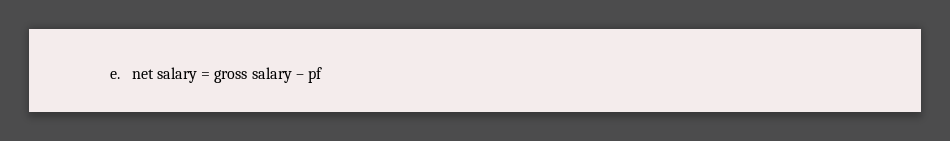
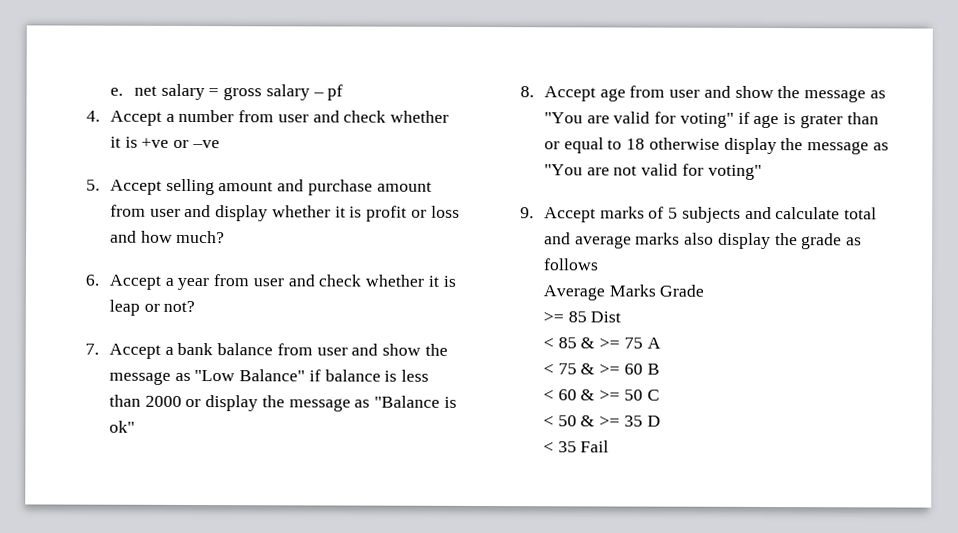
+ 4. Accept a number from user and check whether it is +ve or –ve
+ 5. Accept selling amount and purchase amount from user and display whether it is profit or loss and how much?
+ 6. Accept a year from user and check whether it is leap or not?
+ 7. Accept a bank balance from user and show the message as "Low Balance" if balance is less than 2000 or display the message as "Balance is ok"
+ 8. Accept age from user and show the message as "You are valid for voting" if age is grater than or equal to 18 otherwise display the message as "You are not valid for voting"
+ 9. Accept marks of 5 subjects and calculate total and average marks also display the grade as follows
+ Average Marks Grade
+ >= 85 Dist
+ < 85 & >= 75 A
+ < 75 & >= 60 B
+ < 60 & >= 50 C
+ < 50 & >= 35 D
+ < 35 Fail

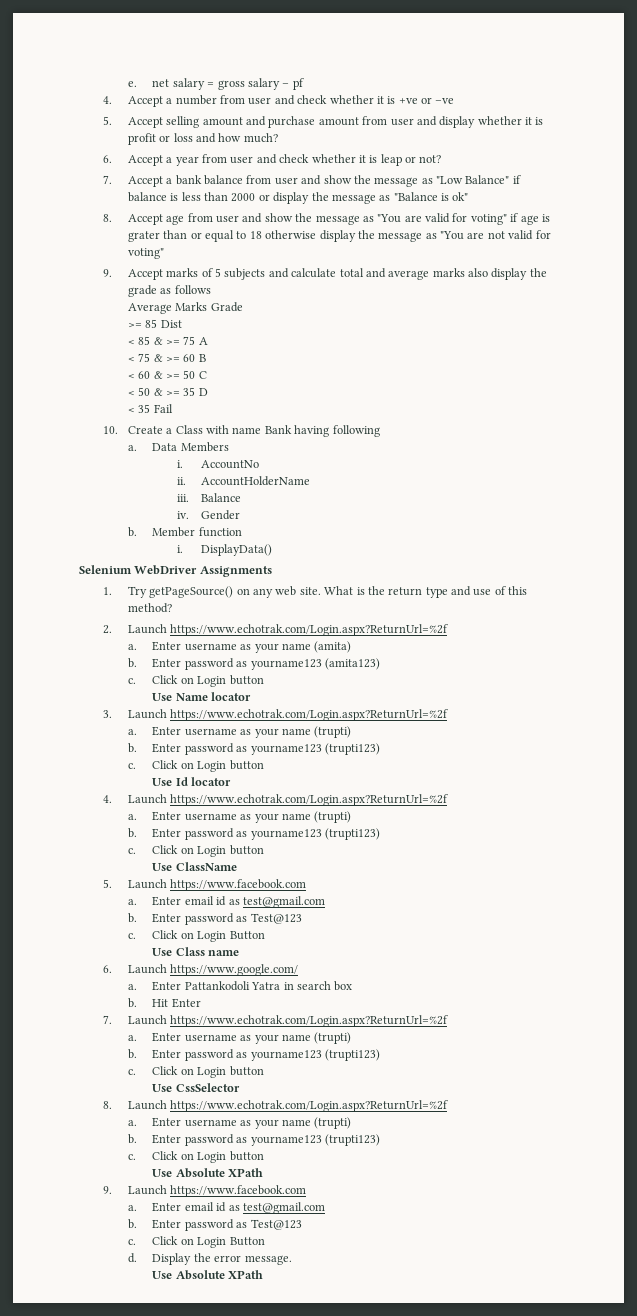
+ 10. Create a Class with name Bank having following
+ a. Data Members
+ i. AccountNo
+ ii. AccountHolderName
+ iii. Balance
+ iv. Gender
+ b. Member function
+ i. DisplayData()
+ Selenium WebDriver Assignments
+ 1. Try getPageSource() on any web site. What is the return type and use of this method?
+ 2. Launch https://www.echotrak.com/Login.aspx?ReturnUrl=%2f
+ a. Enter username as your name (amita)
+ b. Enter password as yourname123 (amita123)
+ c. Click on Login button
+ Use Name locator
+ 3. Launch https://www.echotrak.com/Login.aspx?ReturnUrl=%2f
+ a. Enter username as your name (trupti)
+ b. Enter password as yourname123 (trupti123)
+ c. Click on Login button
+ Use Id locator
+ 4. Launch https://www.echotrak.com/Login.aspx?ReturnUrl=%2f
+ a. Enter username as your name (trupti)
+ b. Enter password as yourname123 (trupti123)
+ c. Click on Login button
+ Use ClassName
+ 5. Launch https://www.facebook.com
+ a. Enter email id as test@gmail.com
+ b. Enter password as Test@123
+ c. Click on Login Button
+ Use Class name
+ 6. Launch https://www.google.com/
+ a. Enter Pattankodoli Yatra in search box
+ b. Hit Enter
+ 7. Launch https://www.echotrak.com/Login.aspx?ReturnUrl=%2f
+ a. Enter username as your name (trupti)
+ b. Enter password as yourname123 (trupti123)
+ c. Click on Login button
+ Use CssSelector
+ 8. Launch https://www.echotrak.com/Login.aspx?ReturnUrl=%2f
+ a. Enter username as your name (trupti)
+ b. Enter password as yourname123 (trupti123)
+ c. Click on Login button
+ Use Absolute XPath
+ 9. Launch https://www.facebook.com
+ a. Enter email id as test@gmail.com
+ b. Enter password as Test@123
+ c. Click on Login Button
+ d. Display the error message.
+ Use Absolute XPath

